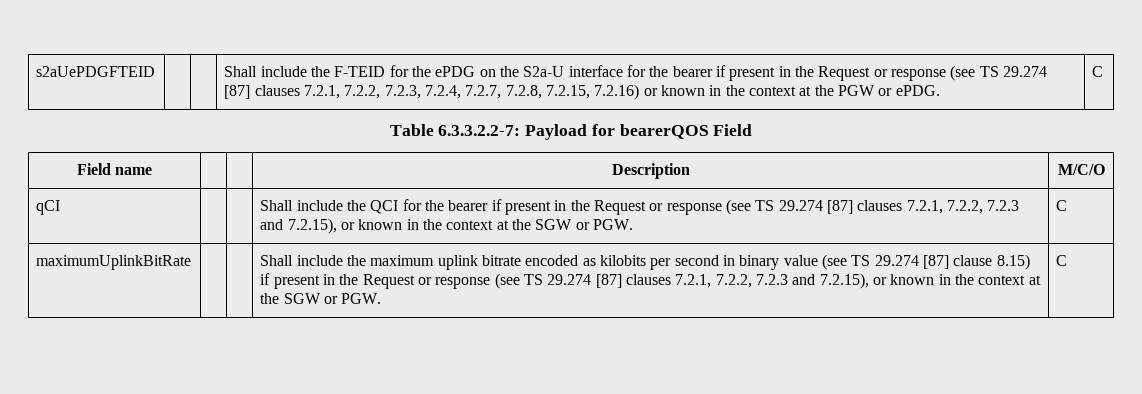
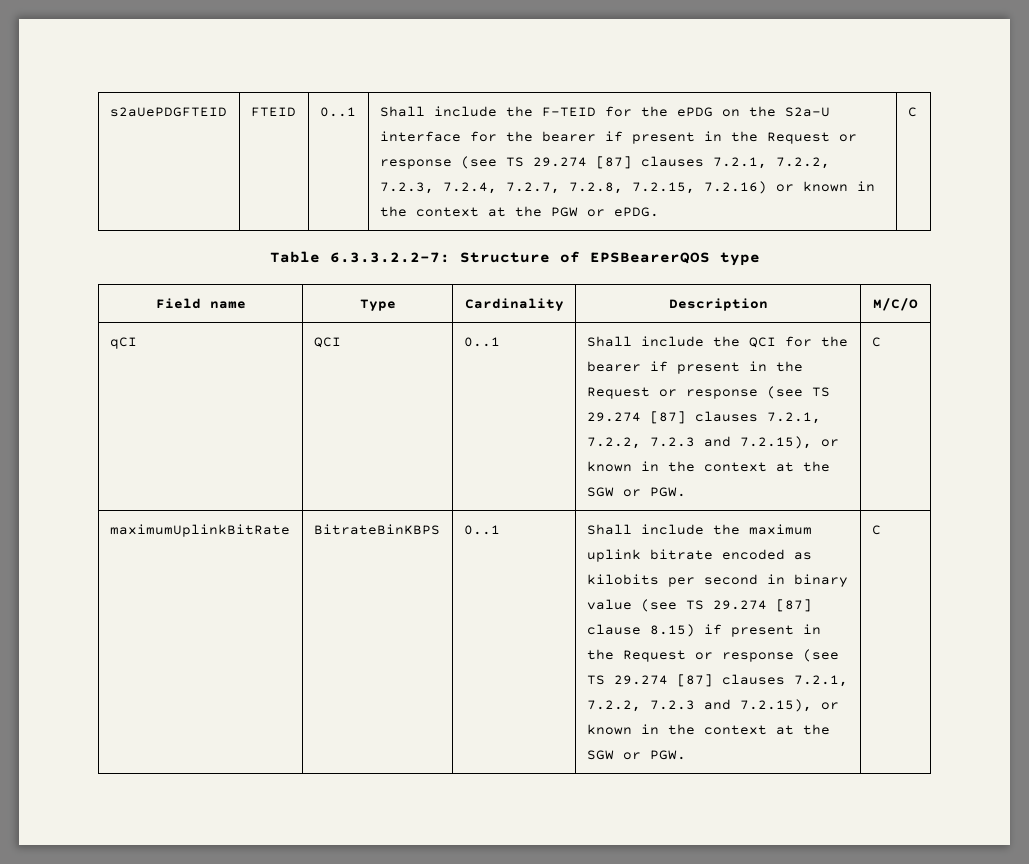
+ FTEID | 0..1
- Table 6.3.3.2.2-7: Payload for bearerQOS Field
+ Table 6.3.3.2.2-7: Structure of EPSBearerQOS type
- Field name | | | Description | M/C/O
+ Field name | Type | Cardinality | Description | M/C/O
- qCI | | | Shall include the QCI for the bearer if present in the Request or response (see TS 29.274 [87] clauses 7.2.1, 7.2.2, 7.2.3 and 7.2.15), or known in the context at the SGW or PGW. | C
+ qCI | QCI | 0..1 | Shall include the QCI for the bearer if present in the Request or response (see TS 29.274 [87] clauses 7.2.1, 7.2.2, 7.2.3 and 7.2.15), or known in the context at the SGW or PGW. | C
+ BitrateBinKBPS | 0..1

